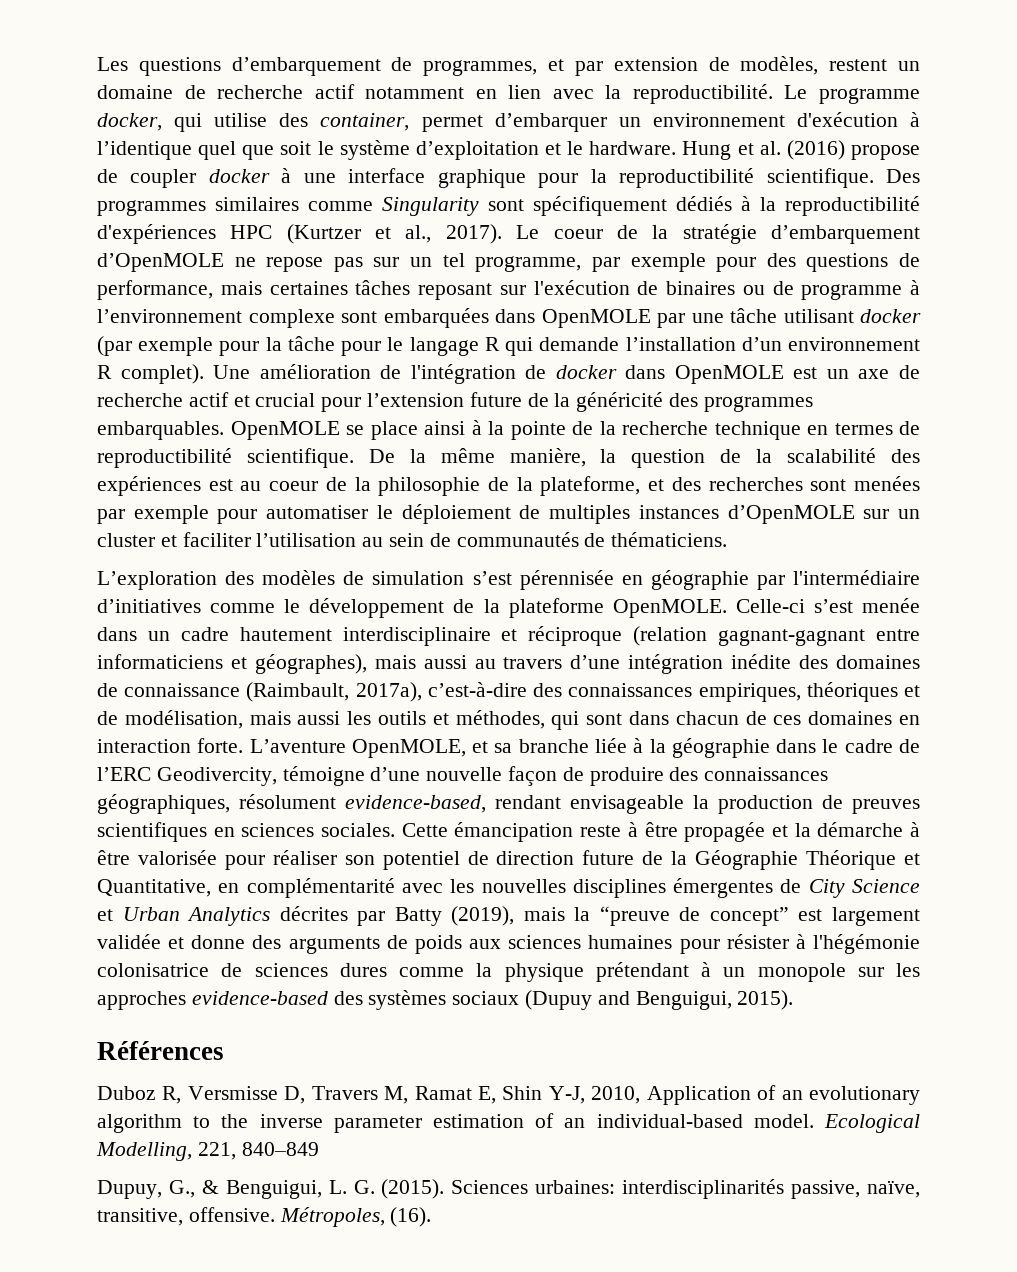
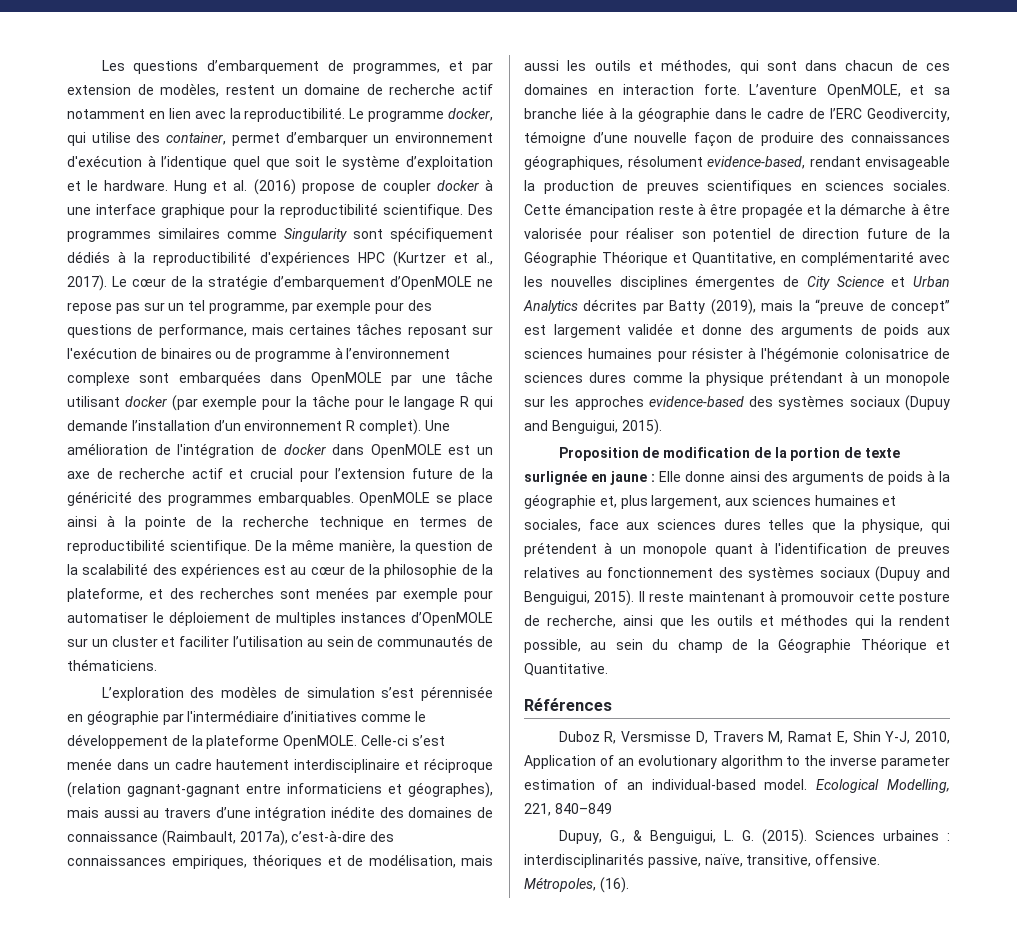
- Le coeur de la stratégie d’embarquement d’OpenMOLE ne repose pas sur un tel programme, par exemple pour des questions de performance, mais certaines tâches reposant sur l'exécution de binaires ou de programme à l’environnement complexe sont embarquées dans OpenMOLE par une tâche utilisant docker (par exemple pour la tâche pour le langage R qui demande l’installation d’un environnement R complet).
+ Le cœur de la stratégie d’embarquement d’OpenMOLE ne repose pas sur un tel programme, par exemple pour des questions de performance, mais certaines tâches reposant sur l'exécution de binaires ou de programme à l’environnement complexe sont embarquées dans OpenMOLE par une tâche utilisant docker (par exemple pour la tâche pour le langage R qui demande l’installation d’un environnement R complet).
- De la même manière, la question de la scalabilité des expériences est au coeur de la philosophie de la plateforme, et des recherches sont menées par exemple pour automatiser le déploiement de multiples instances d’OpenMOLE sur un cluster et faciliter l’utilisation au sein de communautés de thématiciens.
+ De la même manière, la question de la scalabilité des expériences est au cœur de la philosophie de la plateforme, et des recherches sont menées par exemple pour automatiser le déploiement de multiples instances d’OpenMOLE sur un cluster et faciliter l’utilisation au sein de communautés de thématiciens.
+ Proposition de modification de la portion de texte surlignée en jaune : Elle donne ainsi des arguments de poids à la géographie et, plus largement, aux sciences humaines et sociales, face aux sciences dures telles que la physique, qui prétendent à un monopole quant à l'identification de preuves relatives au fonctionnement des systèmes sociaux (Dupuy and Benguigui, 2015). Il reste maintenant à promouvoir cette posture de recherche, ainsi que les outils et méthodes qui la rendent possible, au sein du champ de la Géographie Théorique et Quantitative.
- Sciences urbaines: interdisciplinarités passive, naïve, transitive, offensive.
+ Sciences urbaines : interdisciplinarités passive, naïve, transitive, offensive.

